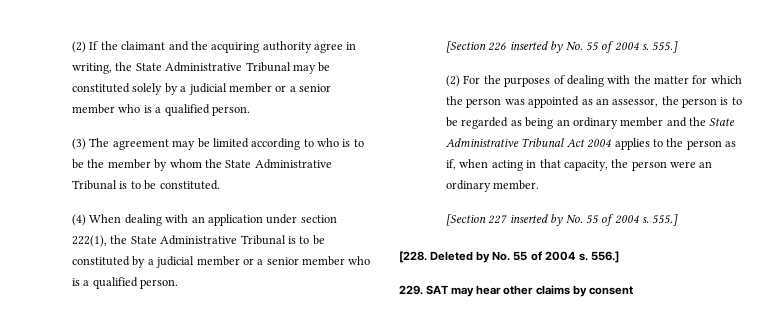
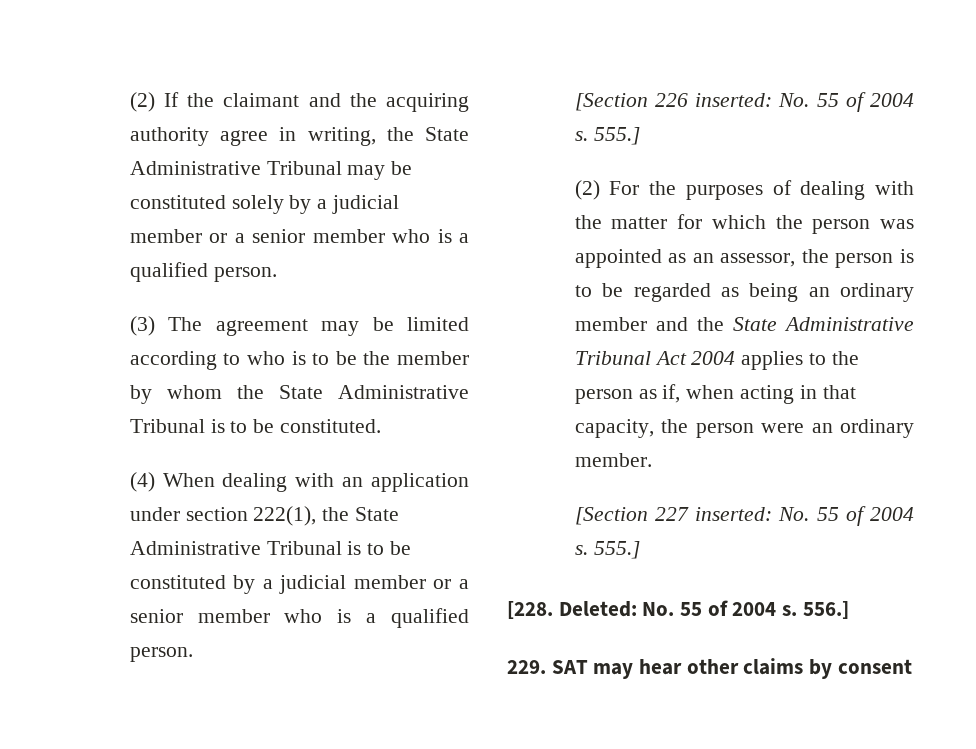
- [Section 226 inserted by No. 55 of 2004 s.
+ [Section 226 inserted: No. 55 of 2004 s.
- [Section 227 inserted by No. 55 of 2004 s.
+ [Section 227 inserted: No. 55 of 2004 s.
- [228. Deleted by No. 55 of 2004 s.
+ [228. Deleted: No. 55 of 2004 s.

